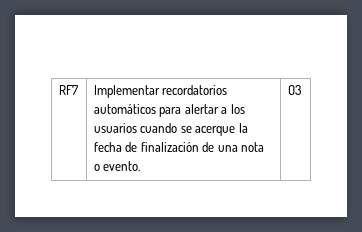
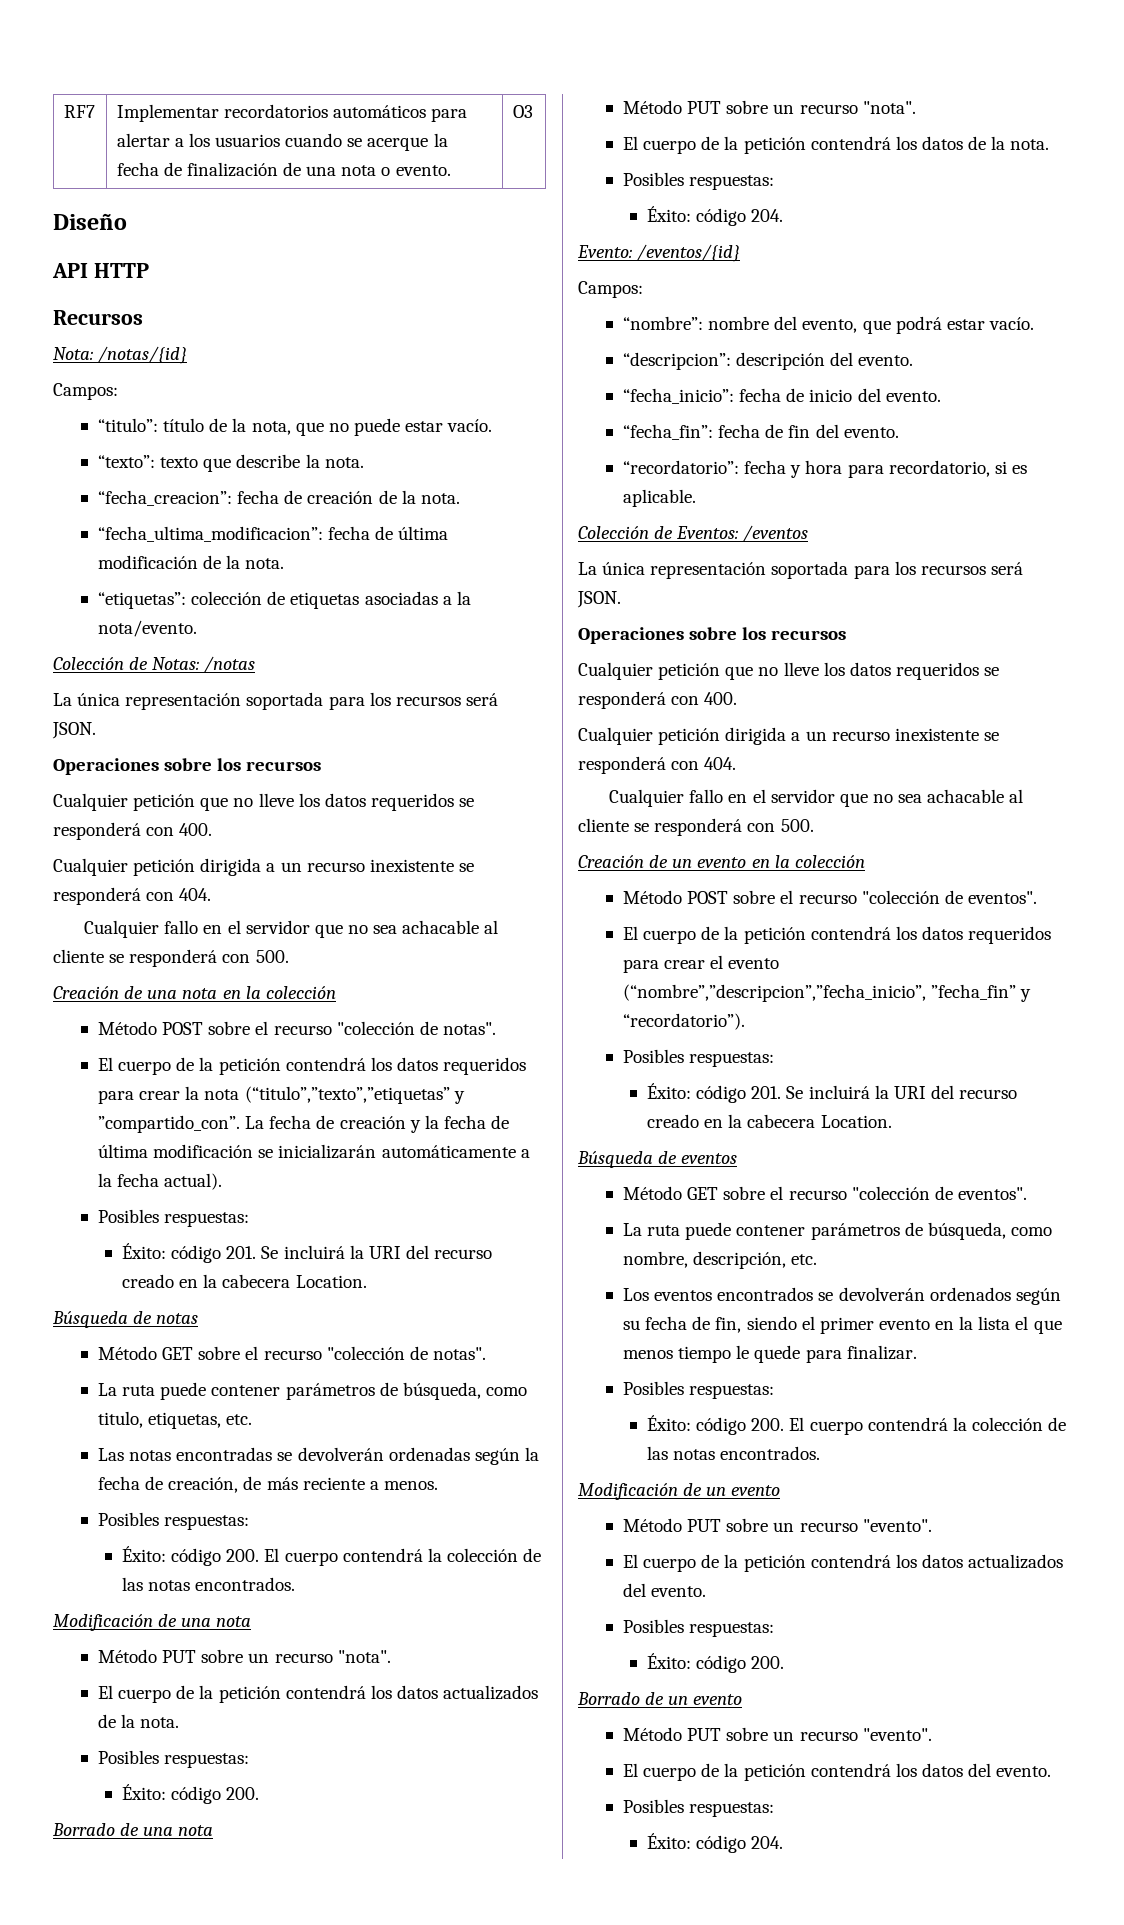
+ Diseño
+ API HTTP
+ Recursos
+ Nota: /notas/{id}
+ Campos:
+ “titulo”: título de la nota, que no puede estar vacío.
+ “texto”: texto que describe la nota.
+ “fecha_creacion”: fecha de creación de la nota.
+ “fecha_ultima_modificacion”: fecha de última modificación de la nota.
+ “etiquetas”: colección de etiquetas asociadas a la nota/evento.
+ Colección de Notas: /notas
+ La única representación soportada para los recursos será JSON.
+ Operaciones sobre los recursos
+ Cualquier petición que no lleve los datos requeridos se responderá con 400.
+ Cualquier petición dirigida a un recurso inexistente se responderá con 404.
+ Cualquier fallo en el servidor que no sea achacable al cliente se responderá con 500.
+ Creación de una nota en la colección
+ Método POST sobre el recurso "colección de notas".
+ El cuerpo de la petición contendrá los datos requeridos para crear la nota (“titulo”,”texto”,”etiquetas” y ”compartido_con”. La fecha de creación y la fecha de última modificación se inicializarán automáticamente a la fecha actual).
+ Posibles respuestas:
+ Éxito: código 201. Se incluirá la URI del recurso creado en la cabecera Location.
+ Búsqueda de notas
+ Método GET sobre el recurso "colección de notas".
+ La ruta puede contener parámetros de búsqueda, como titulo, etiquetas, etc.
+ Las notas encontradas se devolverán ordenadas según la fecha de creación, de más reciente a menos.
+ Posibles respuestas:
+ Éxito: código 200. El cuerpo contendrá la colección de las notas encontrados.
+ Modificación de una nota
+ Método PUT sobre un recurso "nota".
+ El cuerpo de la petición contendrá los datos actualizados de la nota.
+ Posibles respuestas:
+ Éxito: código 200.
+ Borrado de una nota
+ Método PUT sobre un recurso "nota".
+ El cuerpo de la petición contendrá los datos de la nota.
+ Posibles respuestas:
+ Éxito: código 204.
+ Evento: /eventos/{id}
+ Campos:
+ “nombre”: nombre del evento, que podrá estar vacío.
+ “descripcion”: descripción del evento.
+ “fecha_inicio”: fecha de inicio del evento.
+ “fecha_fin”: fecha de fin del evento.
+ “recordatorio”: fecha y hora para recordatorio, si es aplicable.
+ Colección de Eventos: /eventos
+ La única representación soportada para los recursos será JSON.
+ Operaciones sobre los recursos
+ Cualquier petición que no lleve los datos requeridos se responderá con 400.
+ Cualquier petición dirigida a un recurso inexistente se responderá con 404.
+ Cualquier fallo en el servidor que no sea achacable al cliente se responderá con 500.
+ Creación de un evento en la colección
+ Método POST sobre el recurso "colección de eventos".
+ El cuerpo de la petición contendrá los datos requeridos para crear el evento (“nombre”,”descripcion”,”fecha_inicio”, ”fecha_fin” y “recordatorio”).
+ Posibles respuestas:
+ Éxito: código 201. Se incluirá la URI del recurso creado en la cabecera Location.
+ Búsqueda de eventos
+ Método GET sobre el recurso "colección de eventos".
+ La ruta puede contener parámetros de búsqueda, como nombre, descripción, etc.
+ Los eventos encontrados se devolverán ordenados según su fecha de fin, siendo el primer evento en la lista el que menos tiempo le quede para finalizar.
+ Posibles respuestas:
+ Éxito: código 200. El cuerpo contendrá la colección de las notas encontrados.
+ Modificación de un evento
+ Método PUT sobre un recurso "evento".
+ El cuerpo de la petición contendrá los datos actualizados del evento.
+ Posibles respuestas:
+ Éxito: código 200.
+ Borrado de un evento
+ Método PUT sobre un recurso "evento".
+ El cuerpo de la petición contendrá los datos del evento.
+ Posibles respuestas:
+ Éxito: código 204.

